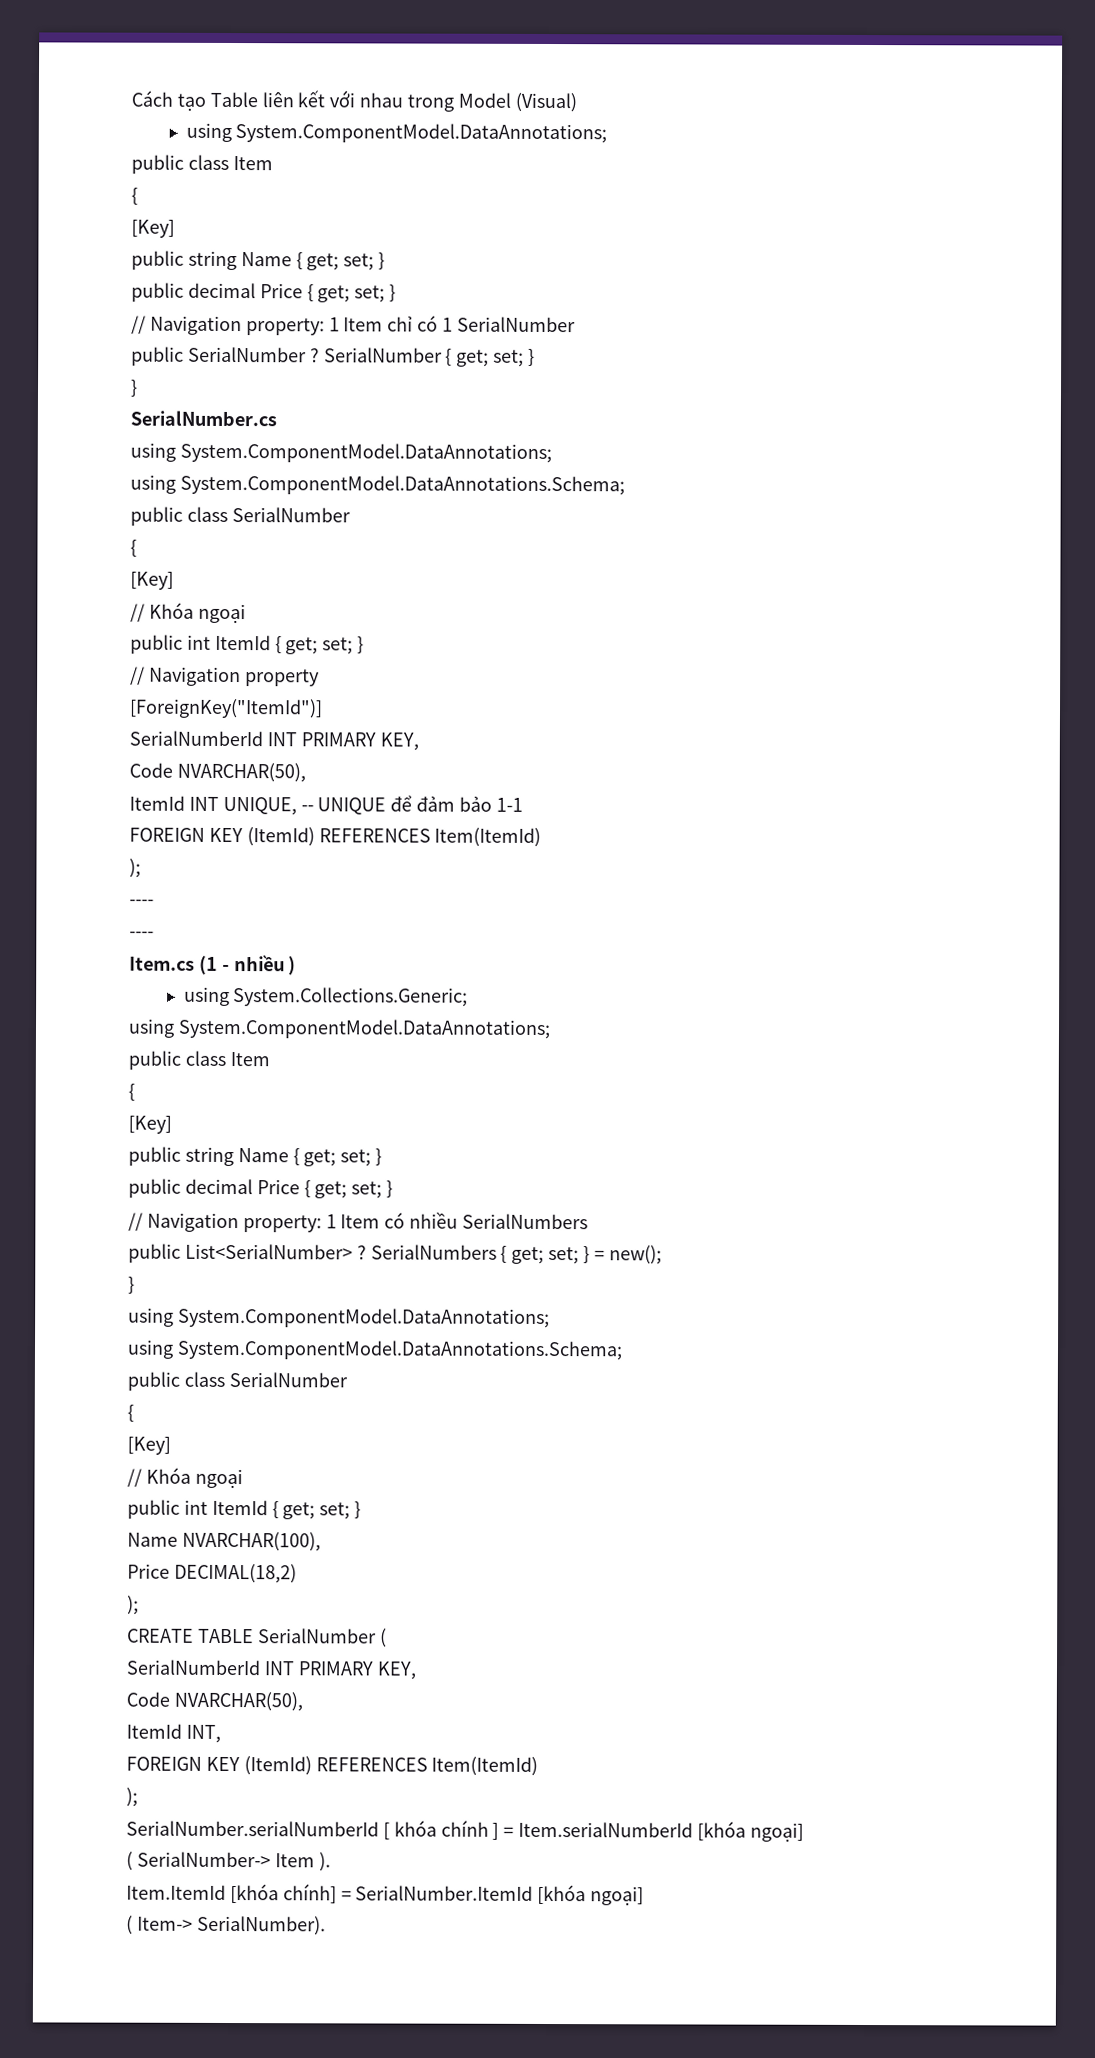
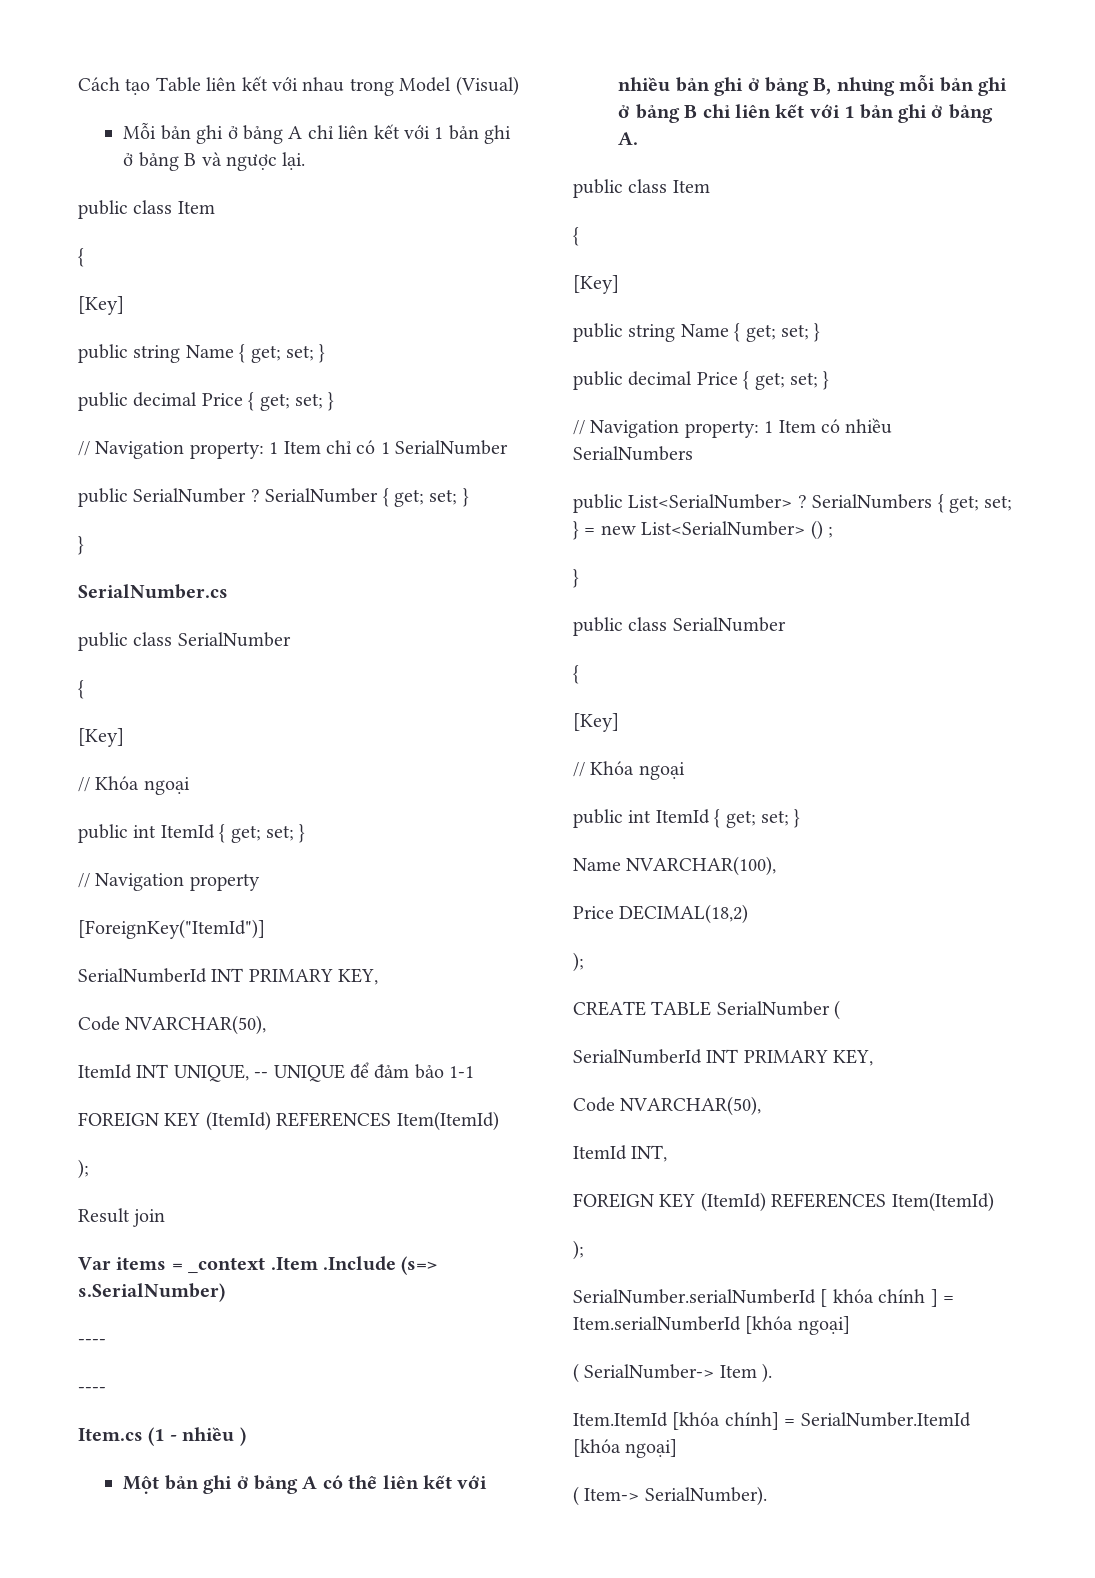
  Cách tạo Table liên kết với nhau trong Model (Visual)
- using System.ComponentModel.DataAnnotations;
+ Mỗi bản ghi ở bảng A chỉ liên kết với 1 bản ghi ở bảng B và ngược lại.
  SerialNumber.cs
- using System.ComponentModel.DataAnnotations;
- using System.ComponentModel.DataAnnotations.Schema;
+ Result join
+ Var items = _context .Item .Include (s=> s.SerialNumber)
- using System.Collections.Generic;
- using System.ComponentModel.DataAnnotations;
+ Một bản ghi ở bảng A có thể liên kết với nhiều bản ghi ở bảng B, nhưng mỗi bản ghi ở bảng B chỉ liên kết với 1 bản ghi ở bảng A.
- SerialNumbers { get; set; } = new();
+ SerialNumbers { get; set; } = new List<SerialNumber> () ;
  }
- using System.ComponentModel.DataAnnotations;
- using System.ComponentModel.DataAnnotations.Schema;

